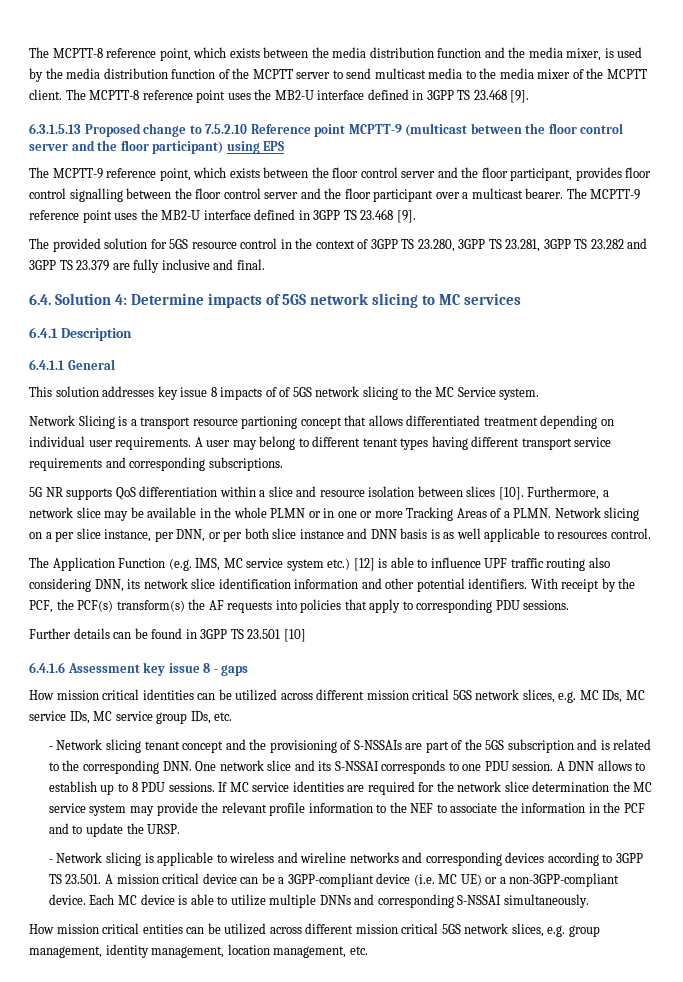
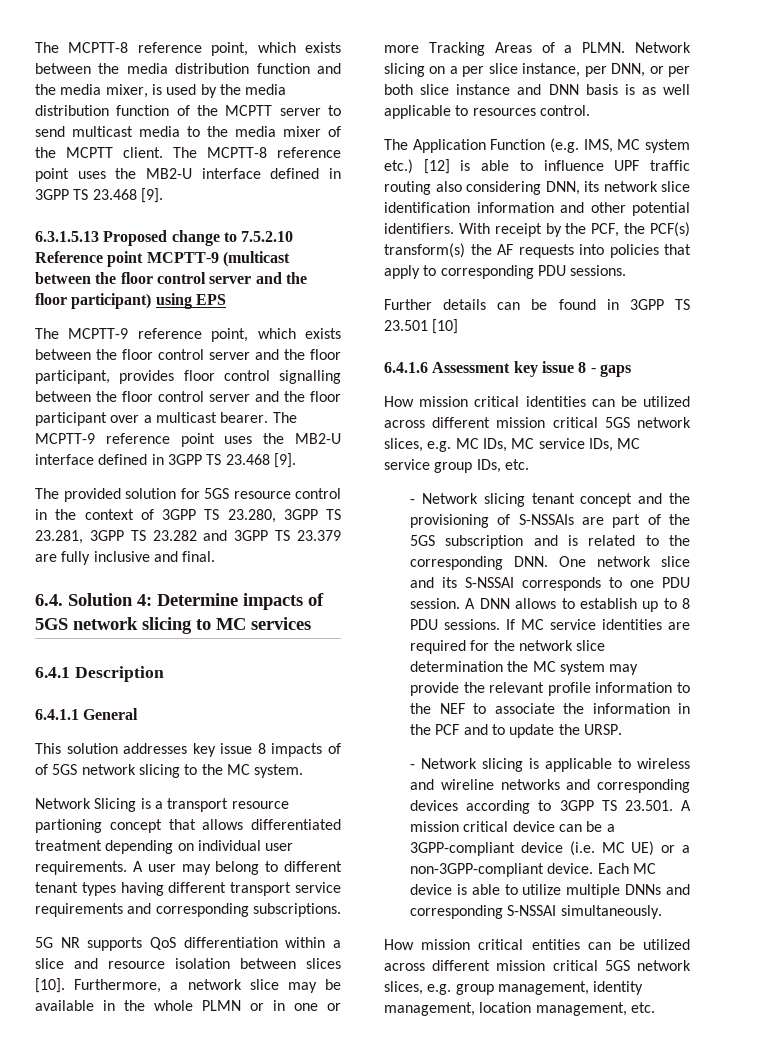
- This solution addresses key issue 8 impacts of of 5GS network slicing to the MC Service system.
+ This solution addresses key issue 8 impacts of of 5GS network slicing to the MC system.
- The Application Function (e.g. IMS, MC service system etc.) [12] is able to influence UPF traffic routing also considering DNN, its network slice identification information and other potential identifiers.
+ The Application Function (e.g. IMS, MC system etc.) [12] is able to influence UPF traffic routing also considering DNN, its network slice identification information and other potential identifiers.
- If MC service identities are required for the network slice determination the MC service system may provide the relevant profile information to the NEF to associate the information in the PCF and to update the URSP.
+ If MC service identities are required for the network slice determination the MC system may provide the relevant profile information to the NEF to associate the information in the PCF and to update the URSP.

